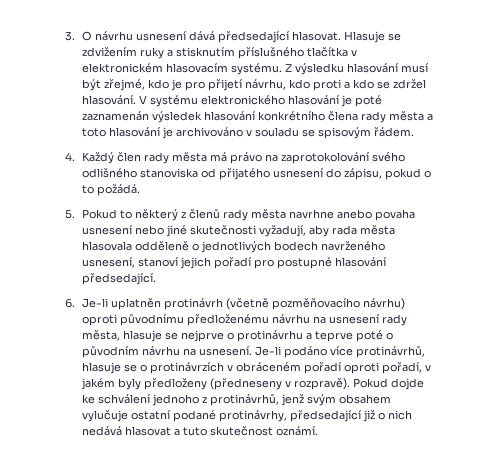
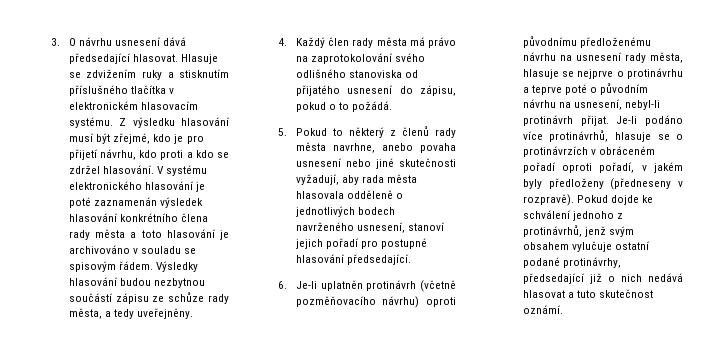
+ Výsledky hlasování budou nezbytnou součástí zápisu ze schůze rady města, a tedy uveřejněny.
- 5. Pokud to některý z členů rady města navrhne anebo povaha usnesení nebo jiné skutečnosti vyžadují, aby rada města hlasovala odděleně o jednotlivých bodech navrženého usnesení, stanoví jejich pořadí pro postupné hlasování předsedající.
+ 5. Pokud to některý z členů rady města navrhne, anebo povaha usnesení nebo jiné skutečnosti vyžadují, aby rada města hlasovala odděleně o jednotlivých bodech navrženého usnesení, stanoví jejich pořadí pro postupné hlasování předsedající.
- 6. Je-li uplatněn protinávrh (včetně pozměňovacího návrhu) oproti původnímu předloženému návrhu na usnesení rady města, hlasuje se nejprve o protinávrhu a teprve poté o původním návrhu na usnesení.
+ 6. Je-li uplatněn protinávrh (včetně pozměňovacího návrhu) oproti původnímu předloženému návrhu na usnesení rady města, hlasuje se nejprve o protinávrhu a teprve poté o původním návrhu na usnesení, nebyl-li protinávrh přijat.

